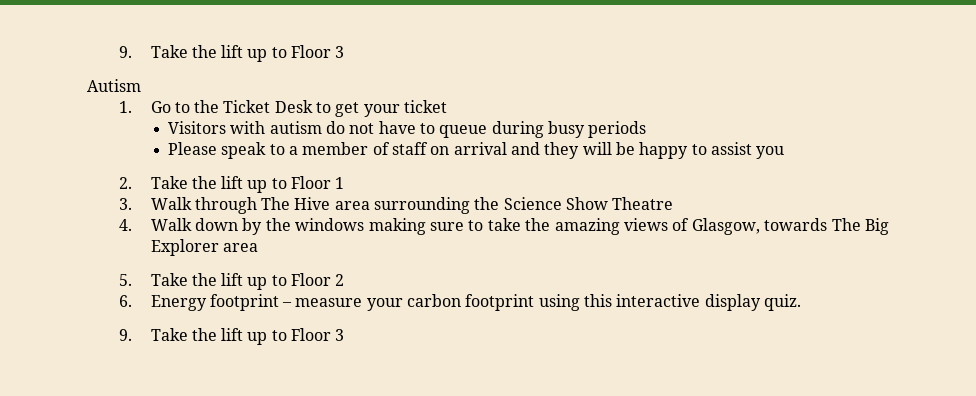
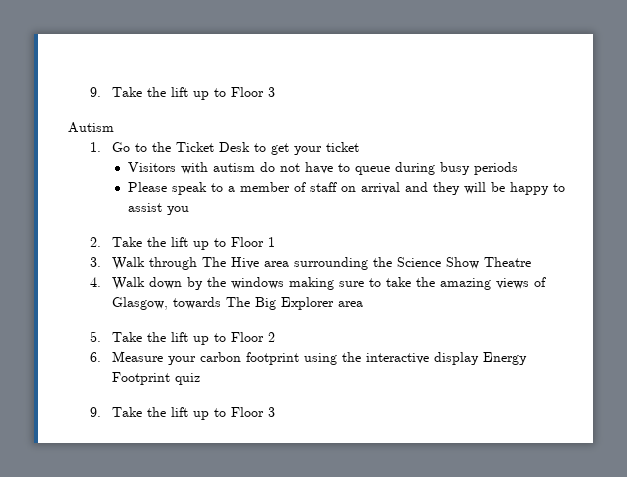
- 6. Energy footprint – measure your carbon footprint using this interactive display quiz.
+ 6. Measure your carbon footprint using the interactive display Energy Footprint quiz

